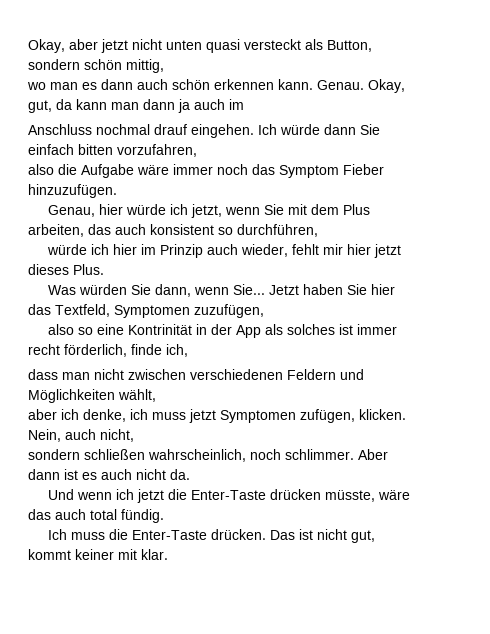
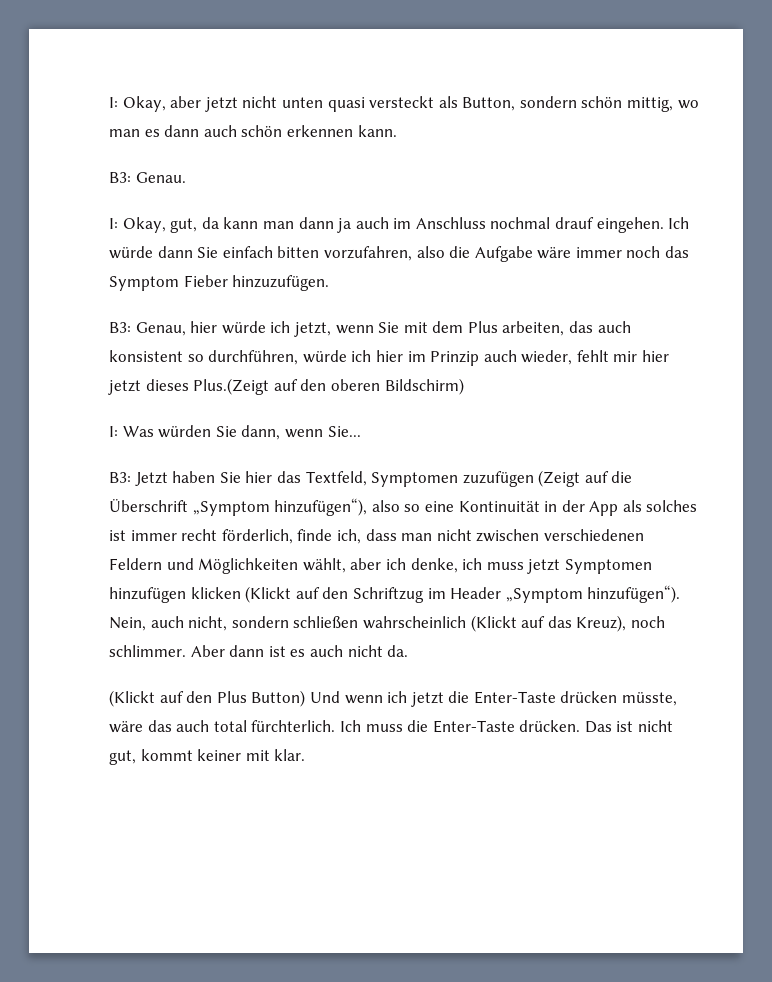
- Okay, aber jetzt nicht unten quasi versteckt als Button, sondern schön mittig,
- wo man es dann auch schön erkennen kann. Genau. Okay, gut, da kann man dann ja auch im
- Anschluss nochmal drauf eingehen.
+ I: Okay, aber jetzt nicht unten quasi versteckt als Button, sondern schön mittig, wo man es dann auch schön erkennen kann.
+ B3: Genau.
+ I: Okay, gut, da kann man dann ja auch im Anschluss nochmal drauf eingehen.
- Ich würde dann Sie einfach bitten vorzufahren,
- also die Aufgabe wäre immer noch das Symptom Fieber hinzuzufügen.
- Genau, hier würde ich jetzt, wenn Sie mit dem Plus arbeiten, das auch konsistent so durchführen,
- würde ich hier im Prinzip auch wieder, fehlt mir hier jetzt dieses Plus.
- Was würden Sie dann, wenn Sie...
+ Ich würde dann Sie einfach bitten vorzufahren, also die Aufgabe wäre immer noch das Symptom Fieber hinzuzufügen.
+ B3: Genau, hier würde ich jetzt, wenn Sie mit dem Plus arbeiten, das auch konsistent so durchführen, würde ich hier im Prinzip auch wieder, fehlt mir hier jetzt dieses Plus.(Zeigt auf den oberen Bildschirm)
+ I: Was würden Sie dann, wenn Sie...
+ B3:
- Jetzt haben Sie hier das Textfeld, Symptomen zuzufügen,
- also so eine Kontrinität in der App als solches ist immer recht förderlich, finde ich,
- dass man nicht zwischen verschiedenen Feldern und Möglichkeiten wählt,
- aber ich denke, ich muss jetzt Symptomen zufügen, klicken.
+ Jetzt haben Sie hier das Textfeld, Symptomen zuzufügen (Zeigt auf die Überschrift „Symptom hinzufügen“), also so eine Kontinuität in der App als solches ist immer recht förderlich, finde ich, dass man nicht zwischen verschiedenen Feldern und Möglichkeiten wählt, aber ich denke, ich muss jetzt Symptomen hinzufügen klicken (Klickt auf den Schriftzug im Header „Symptom hinzufügen“).
- Nein, auch nicht,
- sondern schließen wahrscheinlich, noch schlimmer.
+ Nein, auch nicht, sondern schließen wahrscheinlich (Klickt auf das Kreuz), noch schlimmer.
- Und wenn ich jetzt die Enter-Taste drücken müsste, wäre das auch total fündig.
- Ich muss die Enter-Taste drücken.
+ (Klickt auf den Plus Button) Und wenn ich jetzt die Enter-Taste drücken müsste, wäre das auch total fürchterlich. Ich muss die Enter-Taste drücken.

